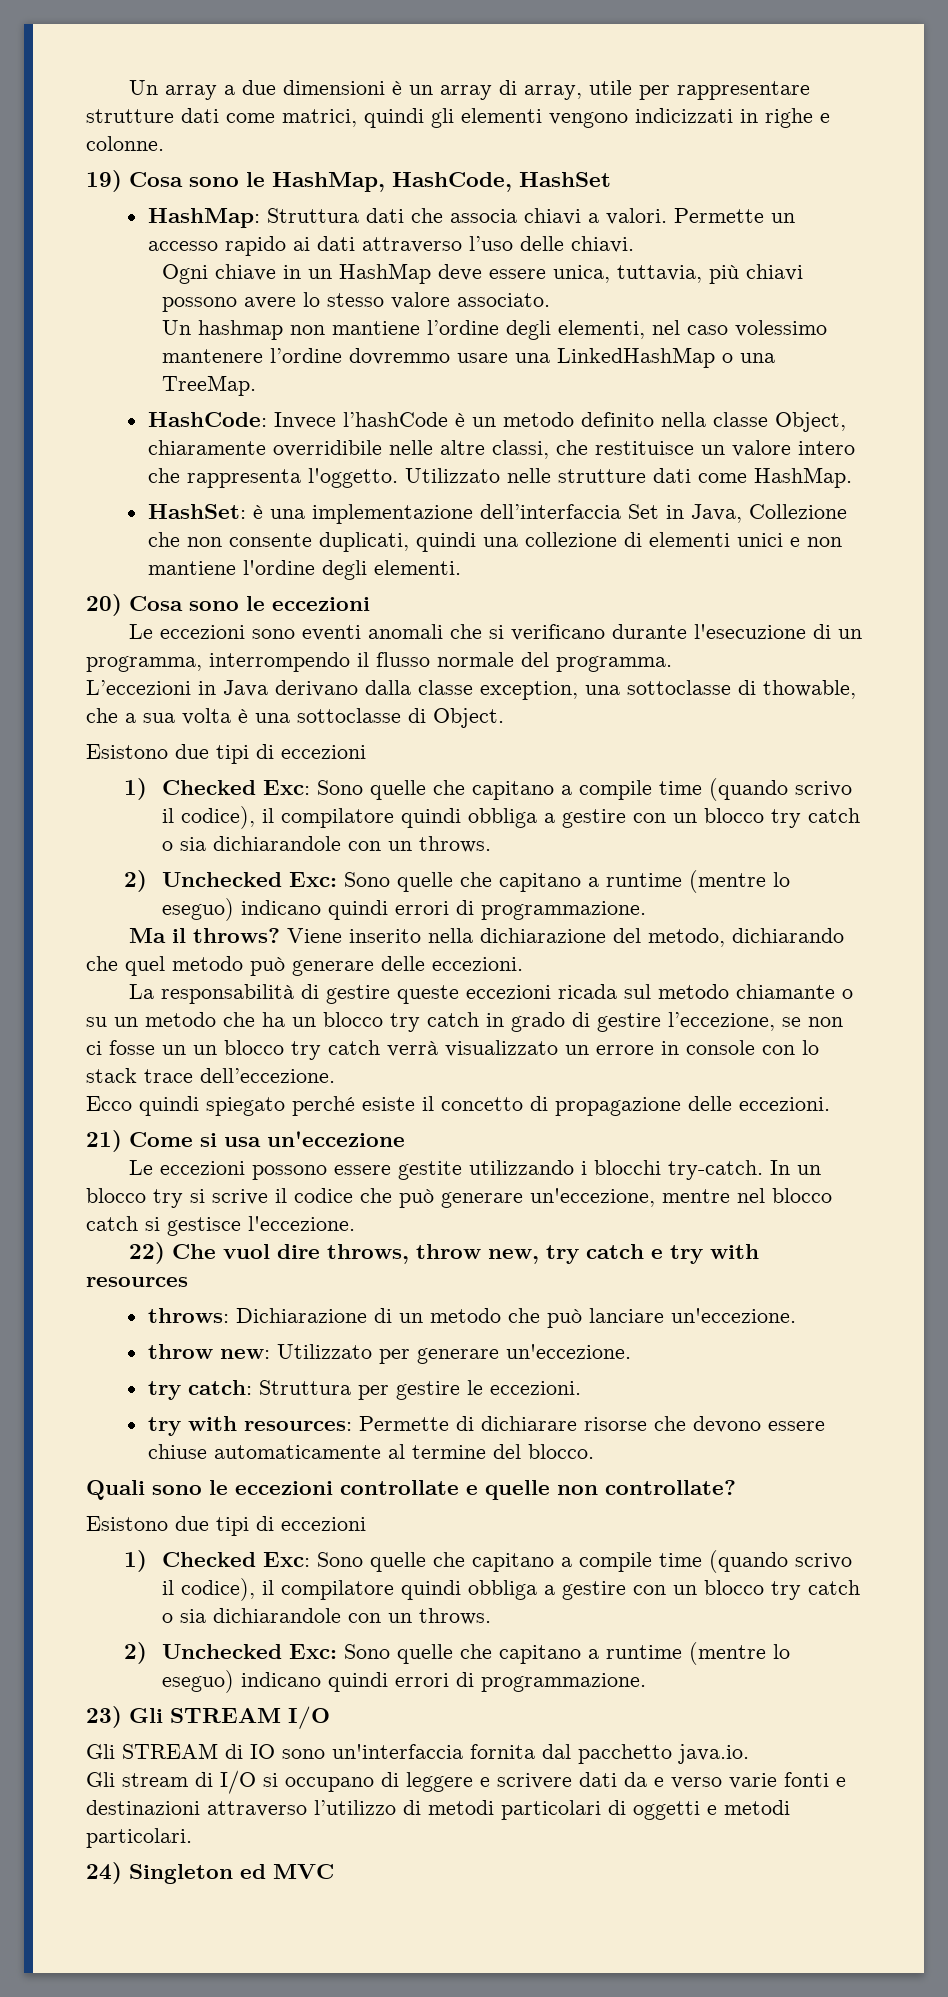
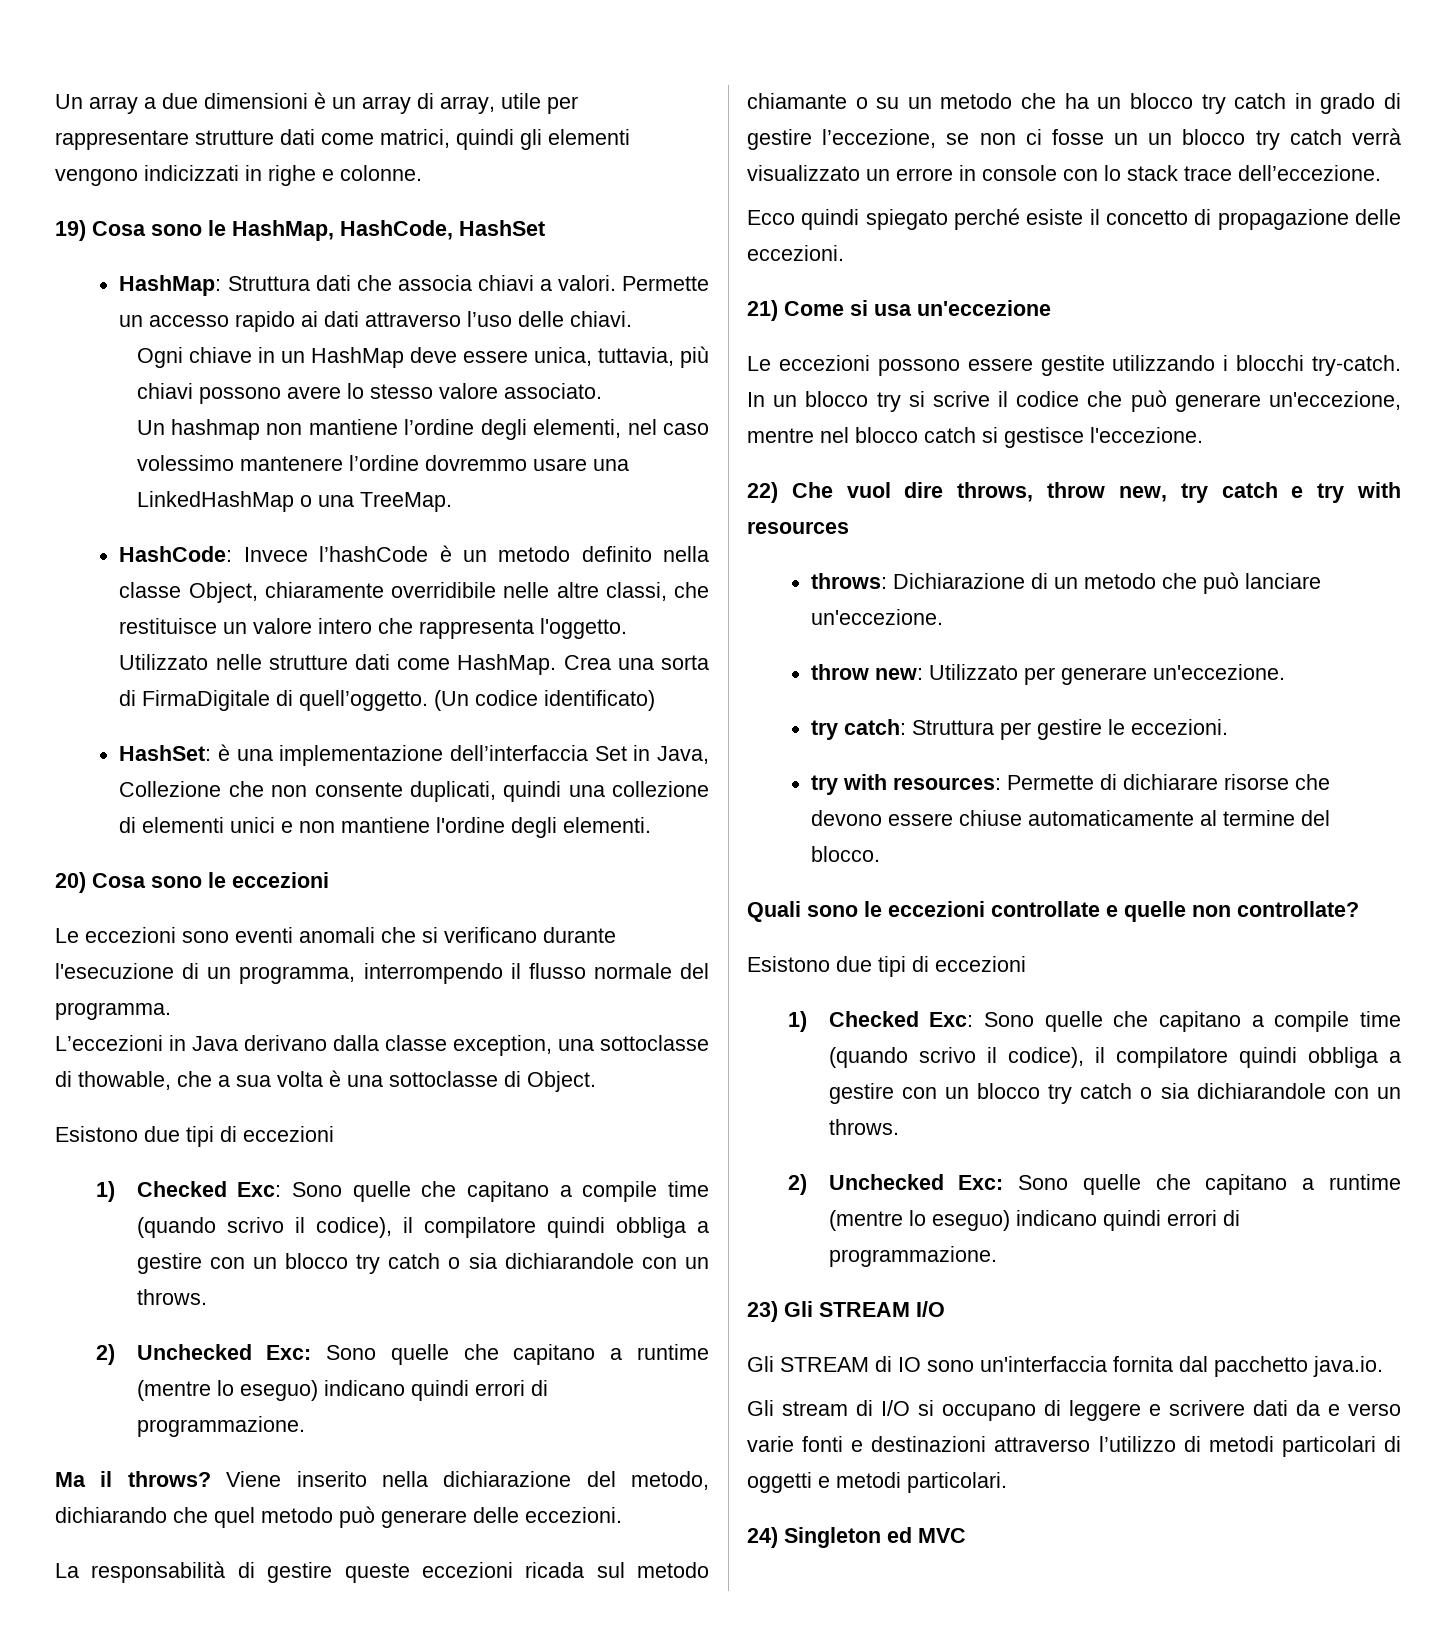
+ Crea una sorta di FirmaDigitale di quell’oggetto. (Un codice identificato)

